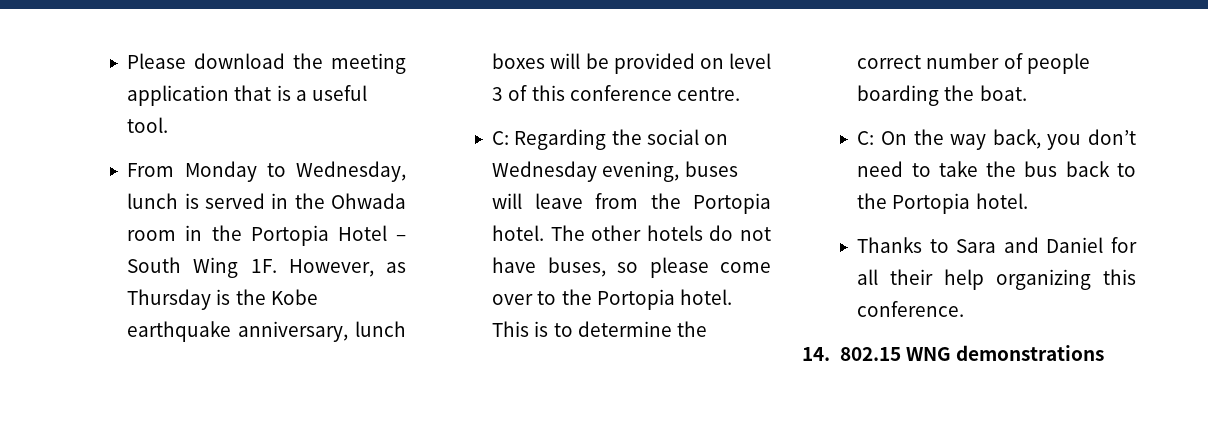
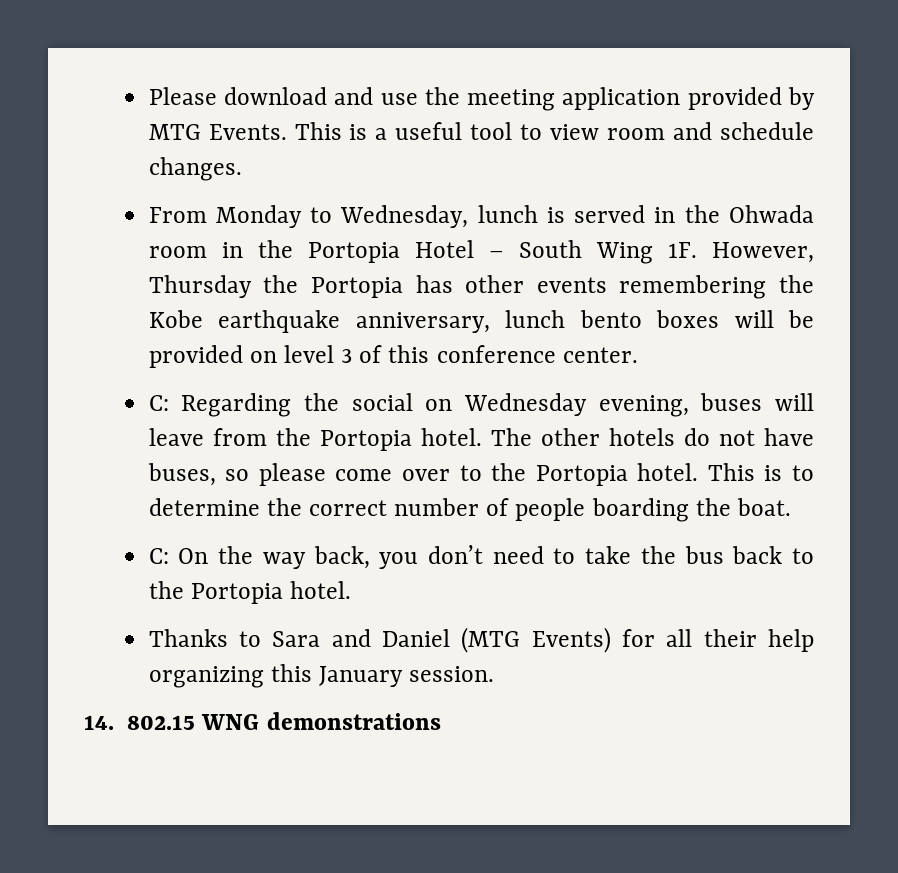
- Please download the meeting application that is a useful tool.
+ Please download and use the meeting application provided by MTG Events. This is a useful tool to view room and schedule changes.
- However, as Thursday is the Kobe earthquake anniversary, lunch boxes will be provided on level 3 of this conference centre.
+ However, Thursday the Portopia has other events remembering the Kobe earthquake anniversary, lunch bento boxes will be provided on level 3 of this conference center.
- Thanks to Sara and Daniel for all their help organizing this conference.
+ Thanks to Sara and Daniel (MTG Events) for all their help organizing this January session.

